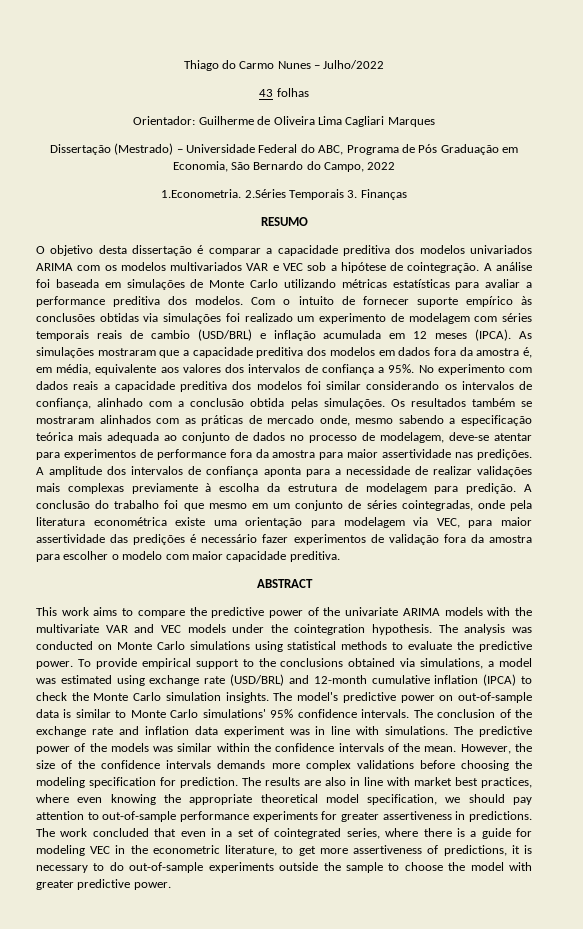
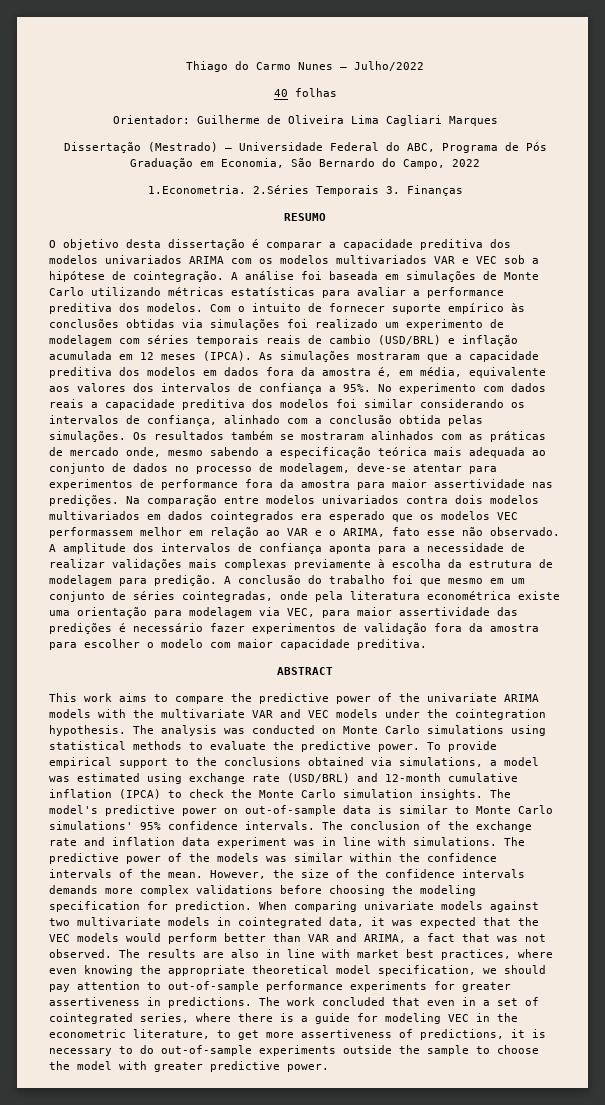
- 43 folhas
+ 40 folhas
+ Na comparação entre modelos univariados contra dois modelos multivariados em dados cointegrados era esperado que os modelos VEC performassem melhor em relação ao VAR e o ARIMA, fato esse não observado.
+ When comparing univariate models against two multivariate models in cointegrated data, it was expected that the VEC models would perform better than VAR and ARIMA, a fact that was not observed.

